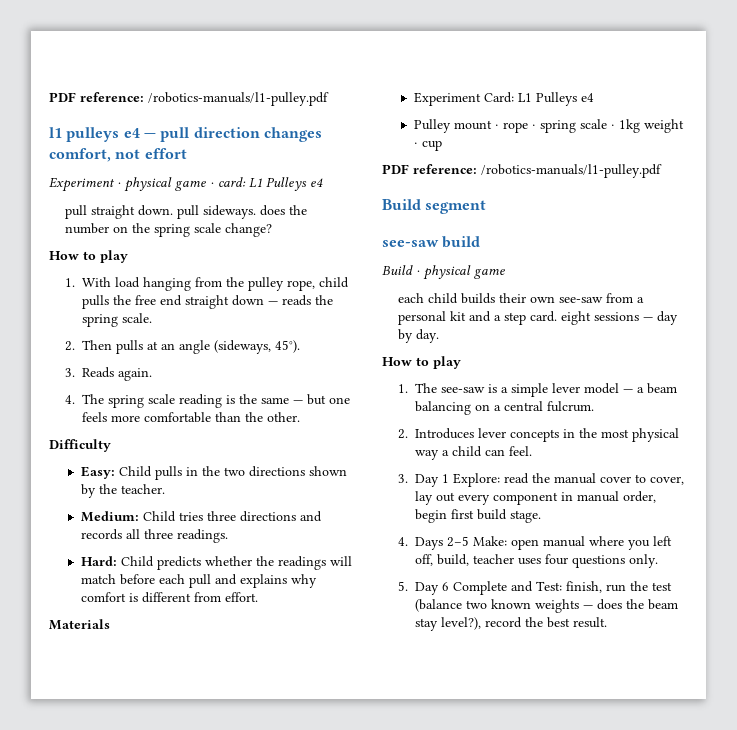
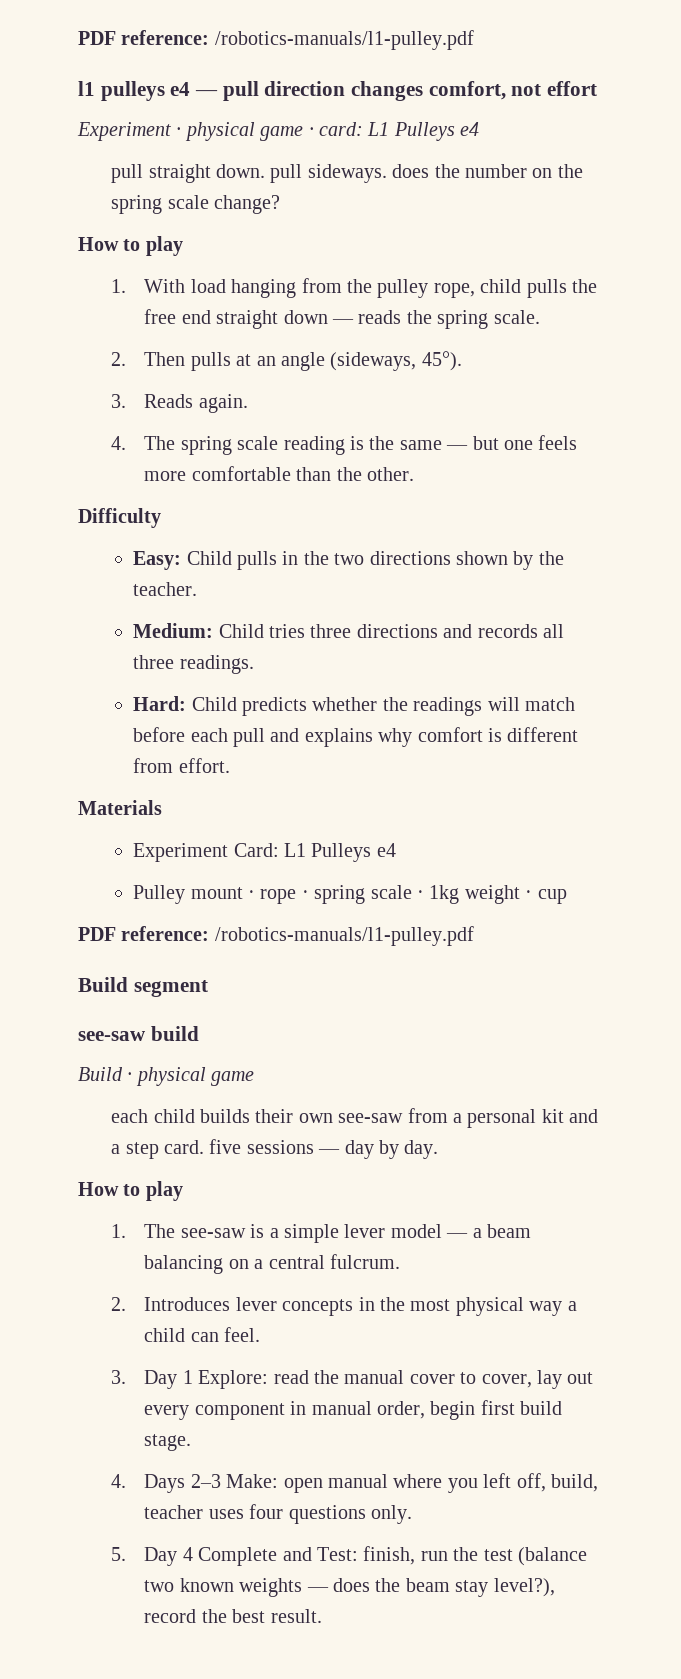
- each child builds their own see-saw from a personal kit and a step card. eight sessions — day by day.
+ each child builds their own see-saw from a personal kit and a step card. five sessions — day by day.
- 4. Days 2–5 Make: open manual where you left off, build, teacher uses four questions only.
+ 4. Days 2–3 Make: open manual where you left off, build, teacher uses four questions only.
- 5. Day 6 Complete and Test: finish, run the test (balance two known weights — does the beam stay level?), record the best result.
+ 5. Day 4 Complete and Test: finish, run the test (balance two known weights — does the beam stay level?), record the best result.

